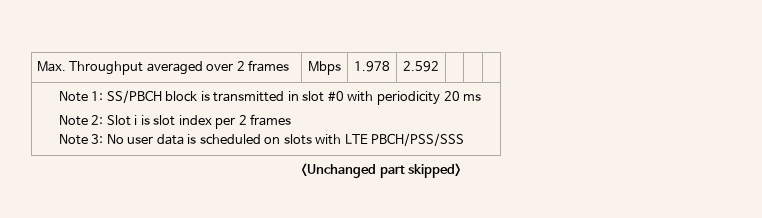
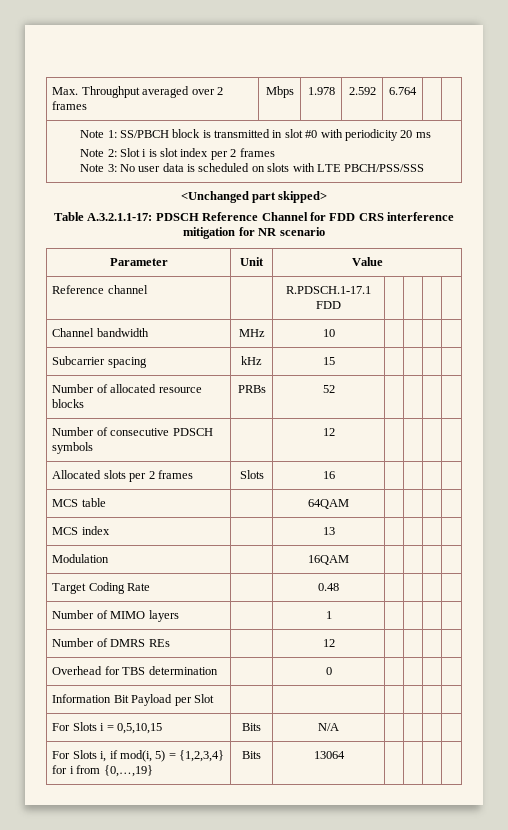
- Max. Throughput averaged over 2 frames | Mbps | 1.978 | 2.592 | | |
+ Max. Throughput averaged over 2 frames | Mbps | 1.978 | 2.592 | 6.764 | |
+ Table A.3.2.1.1-17: PDSCH Reference Channel for FDD CRS interference mitigation for NR scenario
+ Parameter | Unit | Value
+ Reference channel | | R.PDSCH.1-17.1 FDD | | | |
+ Channel bandwidth | MHz | 10 | | | |
+ Subcarrier spacing | kHz | 15 | | | |
+ Number of allocated resource blocks | PRBs | 52 | | | |
+ Number of consecutive PDSCH symbols | | 12 | | | |
+ Allocated slots per 2 frames | Slots | 16 | | | |
+ MCS table | | 64QAM | | | |
+ MCS index | | 13 | | | |
+ Modulation | | 16QAM | | | |
+ Target Coding Rate | | 0.48 | | | |
+ Number of MIMO layers | | 1 | | | |
+ Number of DMRS REs | | 12 | | | |
+ Overhead for TBS determination | | 0 | | | |
+ Information Bit Payload per Slot | | | | | |
+ For Slots i = 0,5,10,15 | Bits | N/A | | | |
+ For Slots i, if mod(i, 5) = {1,2,3,4} for i from {0,…,19} | Bits | 13064 | | | |

